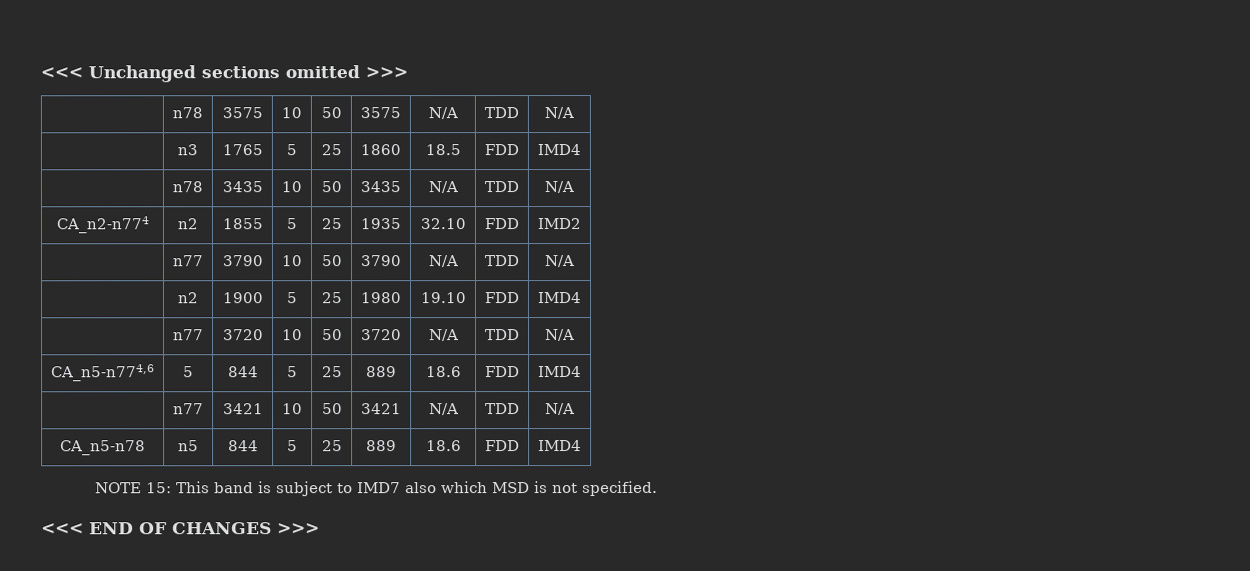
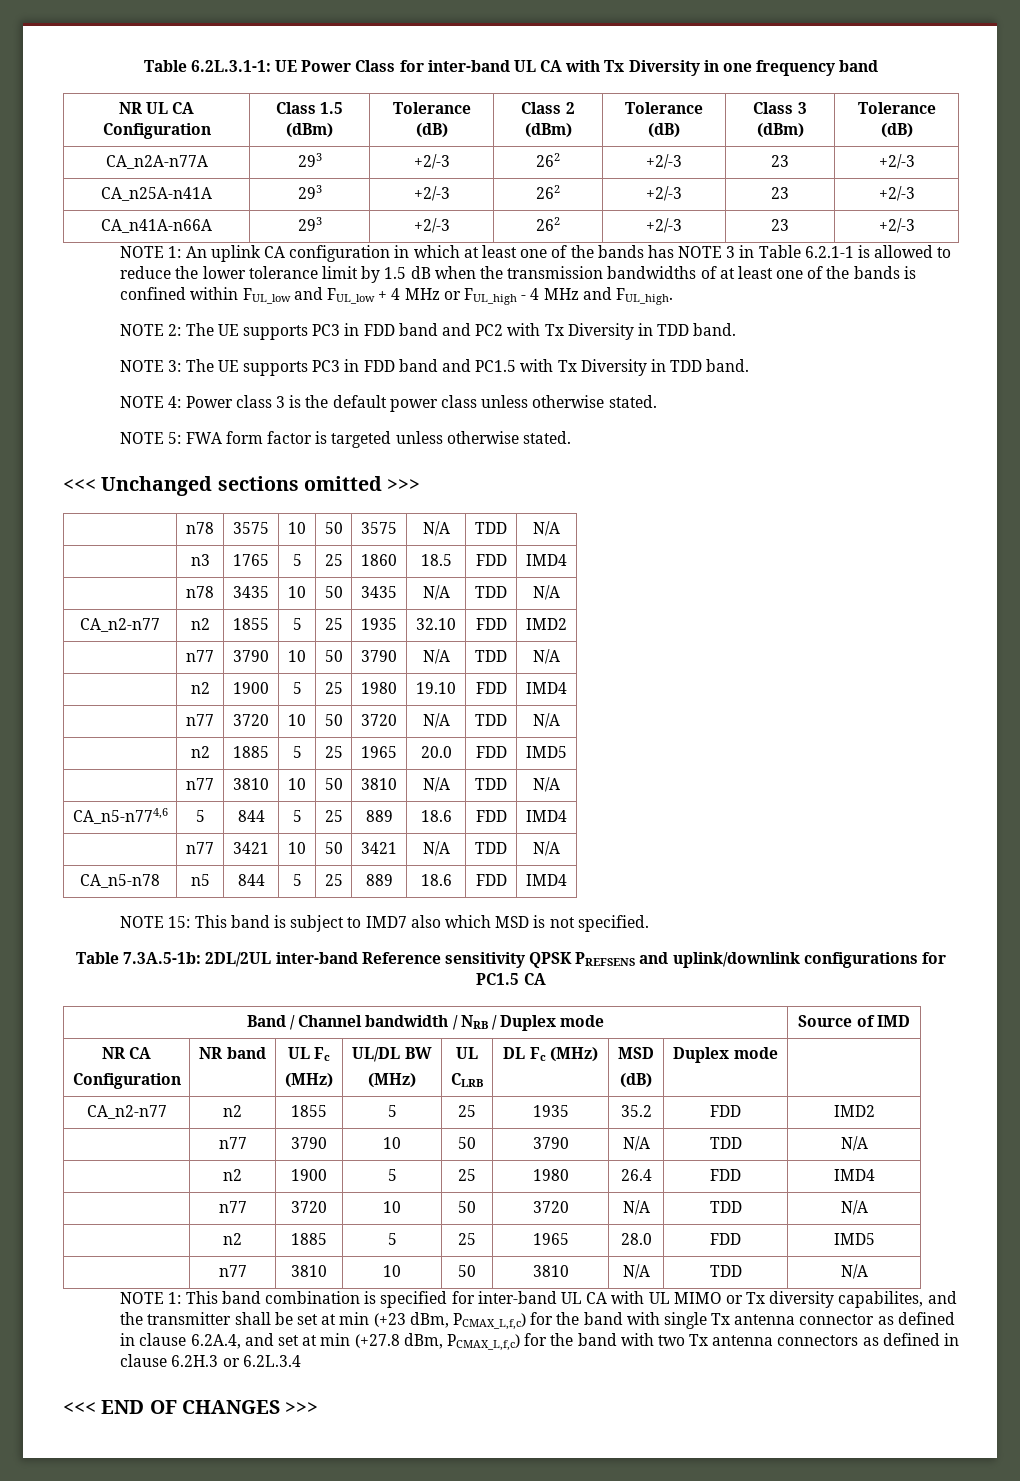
+ Table 6.2L.3.1-1: UE Power Class for inter-band UL CA with Tx Diversity in one frequency band
+ NR UL CA Configuration | Class 1.5 (dBm) | Tolerance (dB) | Class 2 (dBm) | Tolerance (dB) | Class 3 (dBm) | Tolerance (dB)
+ CA_n2A-n77A | 293 | +2/-3 | 262 | +2/-3 | 23 | +2/-3
+ CA_n25A-n41A | 293 | +2/-3 | 262 | +2/-3 | 23 | +2/-3
+ CA_n41A-n66A | 293 | +2/-3 | 262 | +2/-3 | 23 | +2/-3
+ NOTE 1: An uplink CA configuration in which at least one of the bands has NOTE 3 in Table 6.2.1-1 is allowed to reduce the lower tolerance limit by 1.5 dB when the transmission bandwidths of at least one of the bands is confined within FUL_low and FUL_low + 4 MHz or FUL_high - 4 MHz and FUL_high.
+ NOTE 2: The UE supports PC3 in FDD band and PC2 with Tx Diversity in TDD band.
+ NOTE 3: The UE supports PC3 in FDD band and PC1.5 with Tx Diversity in TDD band.
+ NOTE 4: Power class 3 is the default power class unless otherwise stated.
+ NOTE 5: FWA form factor is targeted unless otherwise stated.
- CA_n2-n774 | n2 | 1855 | 5 | 25 | 1935 | 32.10 | FDD | IMD2
+ CA_n2-n77 | n2 | 1855 | 5 | 25 | 1935 | 32.10 | FDD | IMD2
+ | n2 | 1885 | 5 | 25 | 1965 | 20.0 | FDD | IMD5
+ | n77 | 3810 | 10 | 50 | 3810 | N/A | TDD | N/A
+ Table 7.3A.5-1b: 2DL/2UL inter-band Reference sensitivity QPSK PREFSENS and uplink/downlink configurations for PC1.5 CA
+ Band / Channel bandwidth / NRB / Duplex mode | Source of IMD
+ NR CA
+ Configuration | NR band | UL Fc
+ (MHz) | UL/DL BW
+ (MHz) | UL
+ CLRB | DL Fc (MHz) | MSD
+ (dB) | Duplex mode |
+ CA_n2-n77 | n2 | 1855 | 5 | 25 | 1935 | 35.2 | FDD | IMD2
+ | n77 | 3790 | 10 | 50 | 3790 | N/A | TDD | N/A
+ | n2 | 1900 | 5 | 25 | 1980 | 26.4 | FDD | IMD4
+ | n77 | 3720 | 10 | 50 | 3720 | N/A | TDD | N/A
+ | n2 | 1885 | 5 | 25 | 1965 | 28.0 | FDD | IMD5
+ | n77 | 3810 | 10 | 50 | 3810 | N/A | TDD | N/A
+ NOTE 1: This band combination is specified for inter-band UL CA with UL MIMO or Tx diversity capabilites, and the transmitter shall be set at min (+23 dBm, PCMAX_L,f,c) for the band with single Tx antenna connector as defined in clause 6.2A.4, and set at min (+27.8 dBm, PCMAX_L,f,c) for the band with two Tx antenna connectors as defined in clause 6.2H.3 or 6.2L.3.4

